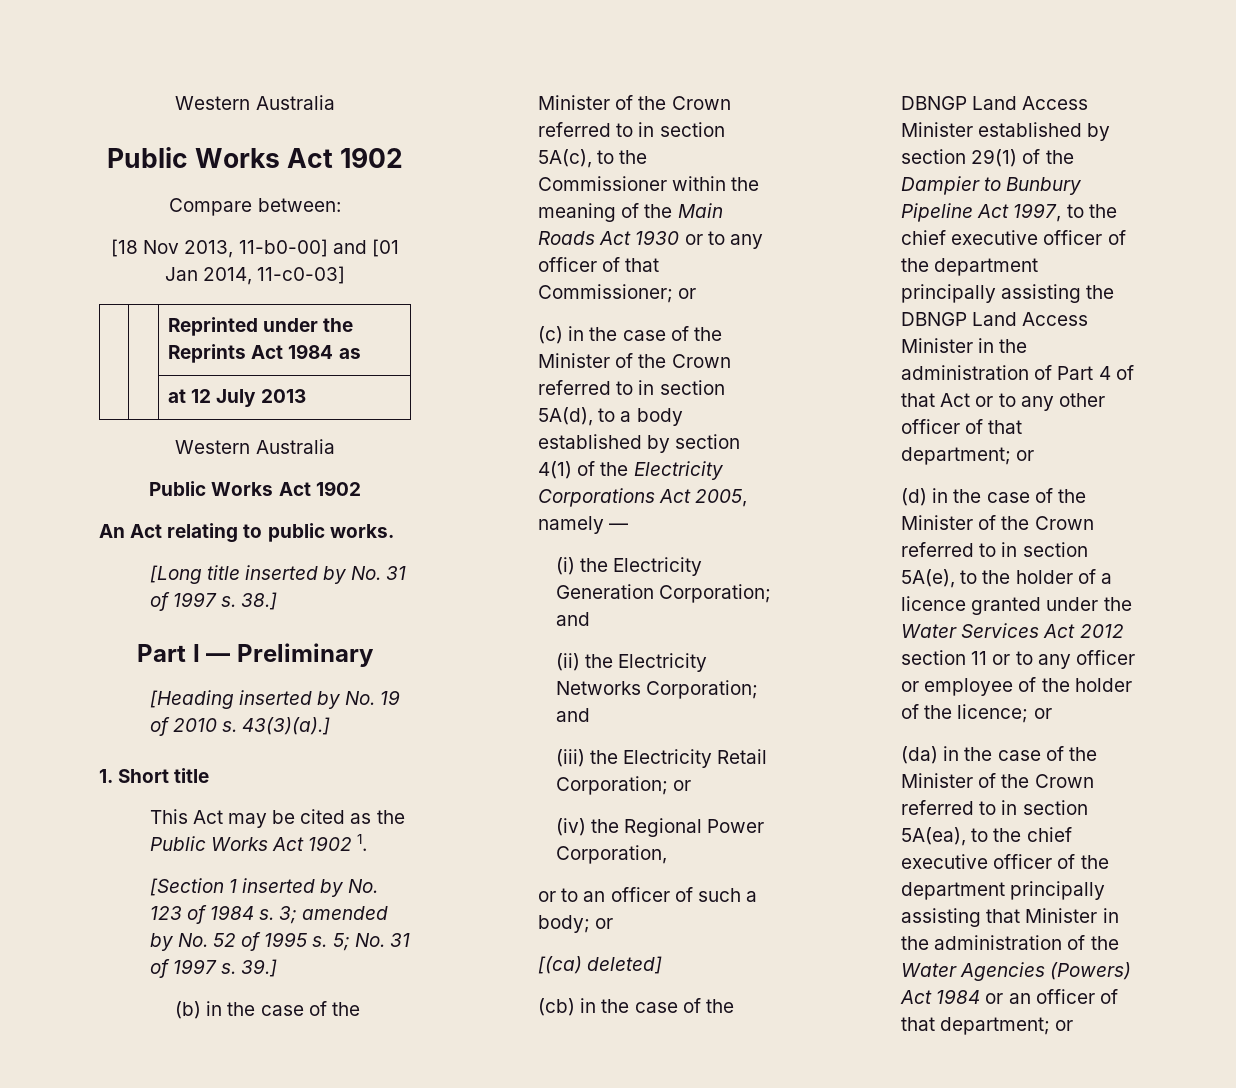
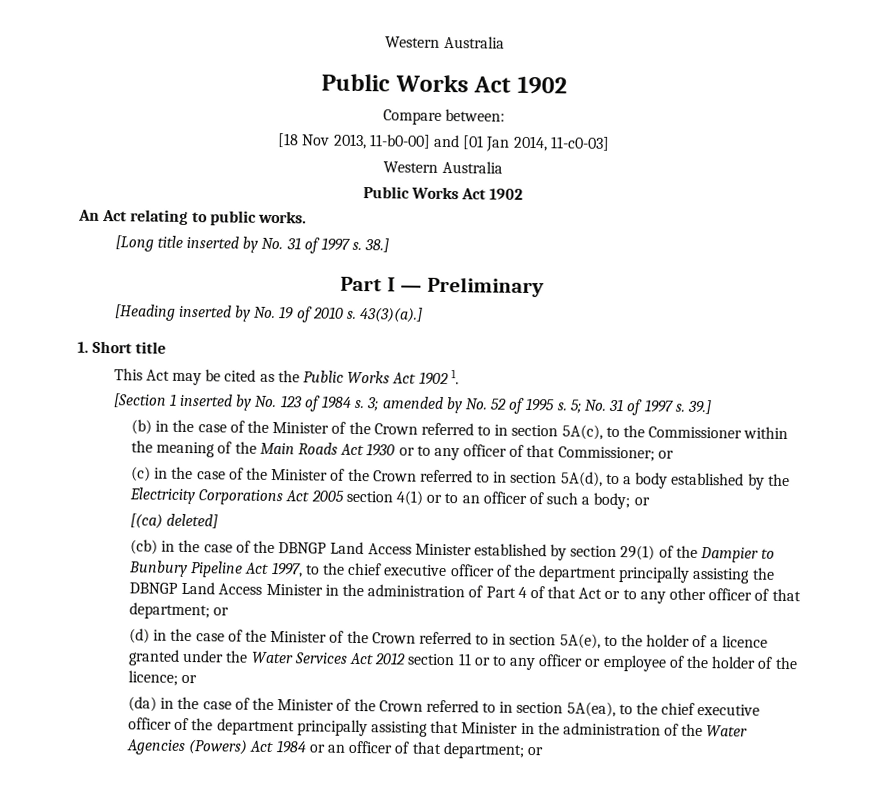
- | | Reprinted under the Reprints Act 1984 as
- | | at 12 July 2013
- (c) in the case of the Minister of the Crown referred to in section 5A(d), to a body established by section 4(1) of the Electricity Corporations Act 2005, namely —
- (i) the Electricity Generation Corporation; and
- (ii) the Electricity Networks Corporation; and
- (iii) the Electricity Retail Corporation; or
- (iv) the Regional Power Corporation,
- or to an officer of such a body; or
+ (c) in the case of the Minister of the Crown referred to in section 5A(d), to a body established by the Electricity Corporations Act 2005 section 4(1) or to an officer of such a body; or

